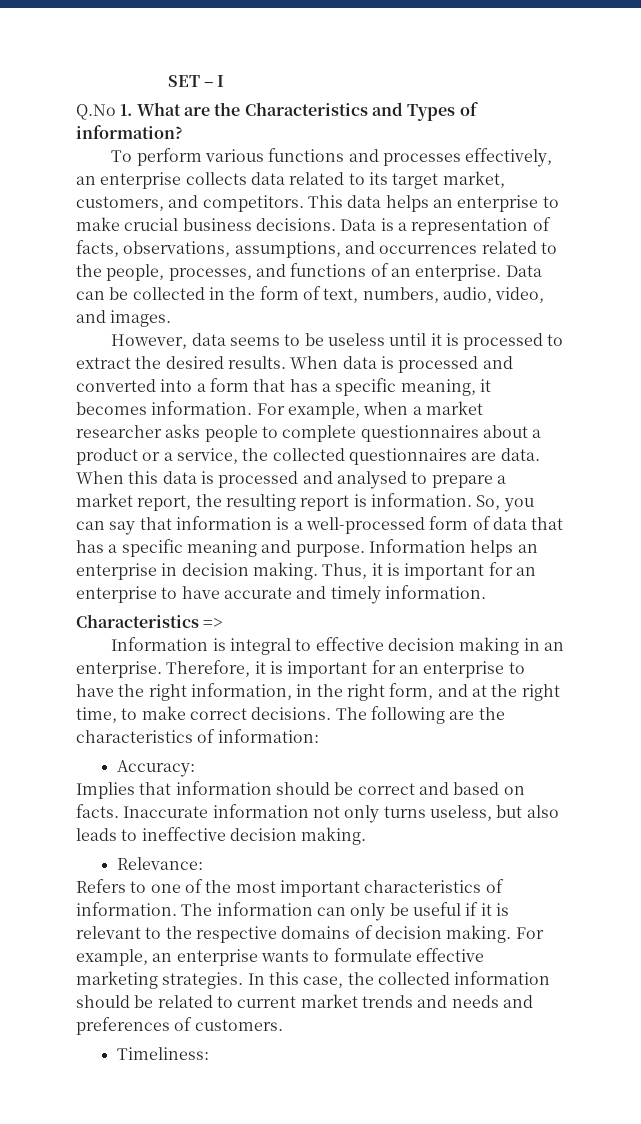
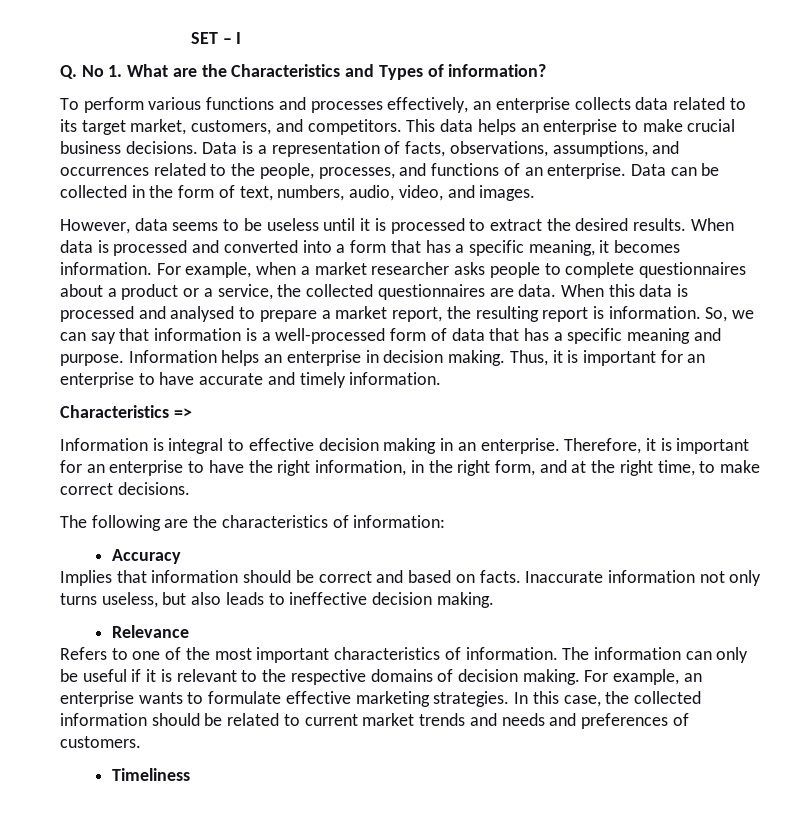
- Q.No 1. What are the Characteristics and Types of information?
+ Q. No 1. What are the Characteristics and Types of information?
- So, you can say that information is a well-processed form of data that has a specific meaning and purpose.
+ So, we can say that information is a well-processed form of data that has a specific meaning and purpose.
- Therefore, it is important for an enterprise to have the right information, in the right form, and at the right time, to make correct decisions. The following are the characteristics of information:
+ Therefore, it is important for an enterprise to have the right information, in the right form, and at the right time, to make correct decisions.
+ The following are the characteristics of information:
- Accuracy:
+ Accuracy
- Relevance:
+ Relevance
- Timeliness:
+ Timeliness

